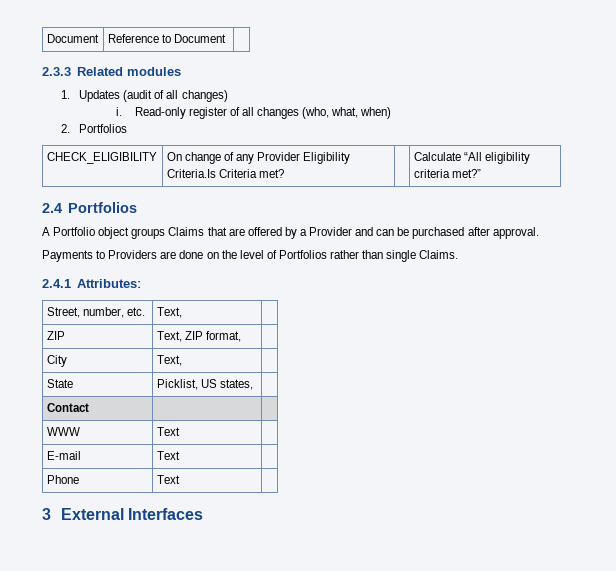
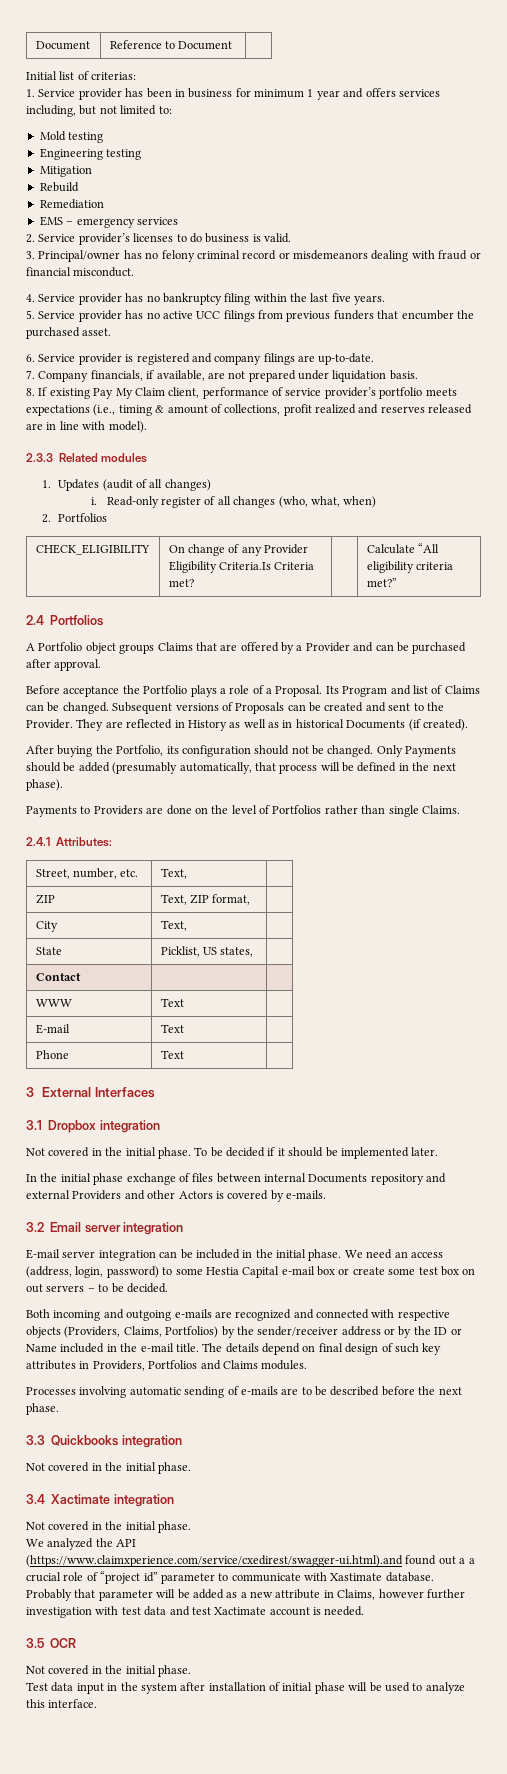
+ Initial list of criterias:
+ 1. Service provider has been in business for minimum 1 year and offers services including, but not limited to:
+ Mold testing
+ Engineering testing
+ Mitigation
+ Rebuild
+ Remediation
+ EMS – emergency services
+ 2. Service provider’s licenses to do business is valid.
+ 3. Principal/owner has no felony criminal record or misdemeanors dealing with fraud or financial misconduct.
+ 4. Service provider has no bankruptcy filing within the last five years.
+ 5. Service provider has no active UCC filings from previous funders that encumber the purchased asset.
+ 6. Service provider is registered and company filings are up-to-date.
+ 7. Company financials, if available, are not prepared under liquidation basis.
+ 8. If existing Pay My Claim client, performance of service provider’s portfolio meets expectations (i.e., timing & amount of collections, profit realized and reserves released are in line with model).
+ Before acceptance the Portfolio plays a role of a Proposal. Its Program and list of Claims can be changed. Subsequent versions of Proposals can be created and sent to the Provider. They are reflected in History as well as in historical Documents (if created).
+ After buying the Portfolio, its configuration should not be changed. Only Payments should be added (presumably automatically, that process will be defined in the next phase).
+ 3.1 Dropbox integration
+ Not covered in the initial phase. To be decided if it should be implemented later.
+ In the initial phase exchange of files between internal Documents repository and external Providers and other Actors is covered by e-mails.
+ 3.2 Email server integration
+ E-mail server integration can be included in the initial phase. We need an access (address, login, password) to some Hestia Capital e-mail box or create some test box on out servers – to be decided.
+ Both incoming and outgoing e-mails are recognized and connected with respective objects (Providers, Claims, Portfolios) by the sender/receiver address or by the ID or Name included in the e-mail title. The details depend on final design of such key attributes in Providers, Portfolios and Claims modules.
+ Processes involving automatic sending of e-mails are to be described before the next phase.
+ 3.3 Quickbooks integration
+ Not covered in the initial phase.
+ 3.4 Xactimate integration
+ Not covered in the initial phase.
+ We analyzed the API (https://www.claimxperience.com/service/cxedirest/swagger-ui.html).and found out a a crucial role of “project id” parameter to communicate with Xastimate database. Probably that parameter will be added as a new attribute in Claims, however further investigation with test data and test Xactimate account is needed.
+ 3.5 OCR
+ Not covered in the initial phase.
+ Test data input in the system after installation of initial phase will be used to analyze this interface.

